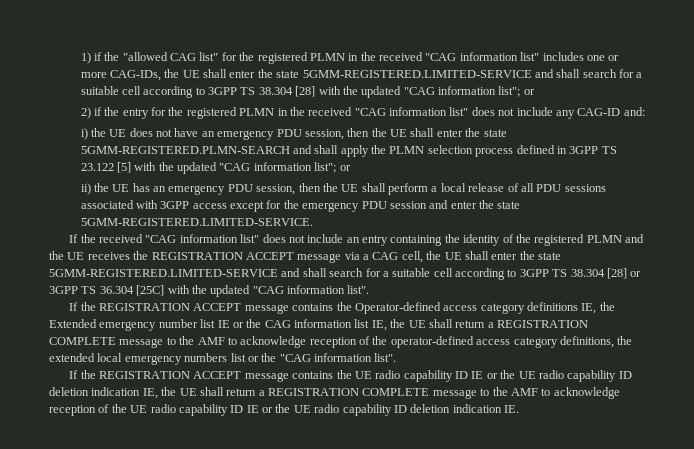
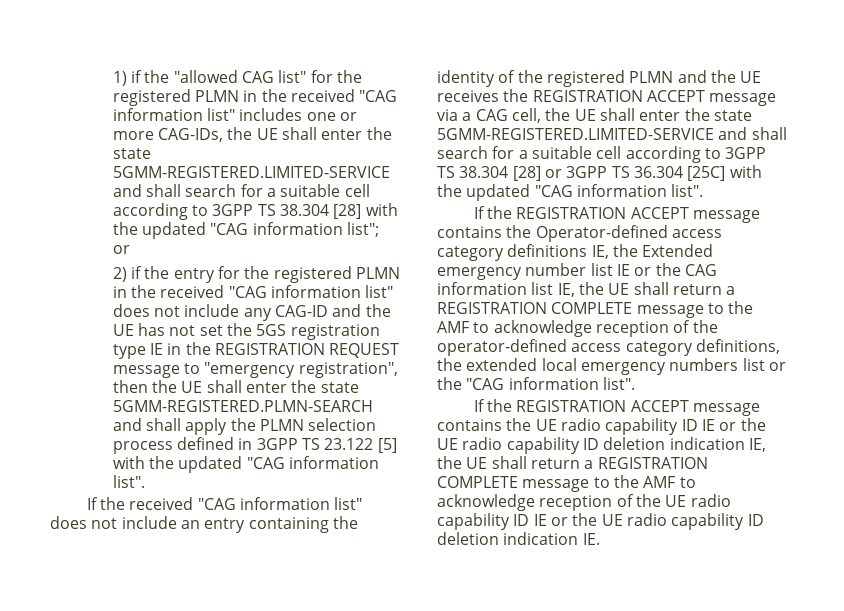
- 2) if the entry for the registered PLMN in the received "CAG information list" does not include any CAG-ID and:
- i) the UE does not have an emergency PDU session, then the UE shall enter the state 5GMM-REGISTERED.PLMN-SEARCH and shall apply the PLMN selection process defined in 3GPP TS 23.122 [5] with the updated "CAG information list"; or
- ii) the UE has an emergency PDU session, then the UE shall perform a local release of all PDU sessions associated with 3GPP access except for the emergency PDU session and enter the state 5GMM-REGISTERED.LIMITED-SERVICE.
+ 2) if the entry for the registered PLMN in the received "CAG information list" does not include any CAG-ID and the UE has not set the 5GS registration type IE in the REGISTRATION REQUEST message to "emergency registration", then the UE shall enter the state 5GMM-REGISTERED.PLMN-SEARCH and shall apply the PLMN selection process defined in 3GPP TS 23.122 [5] with the updated "CAG information list".

